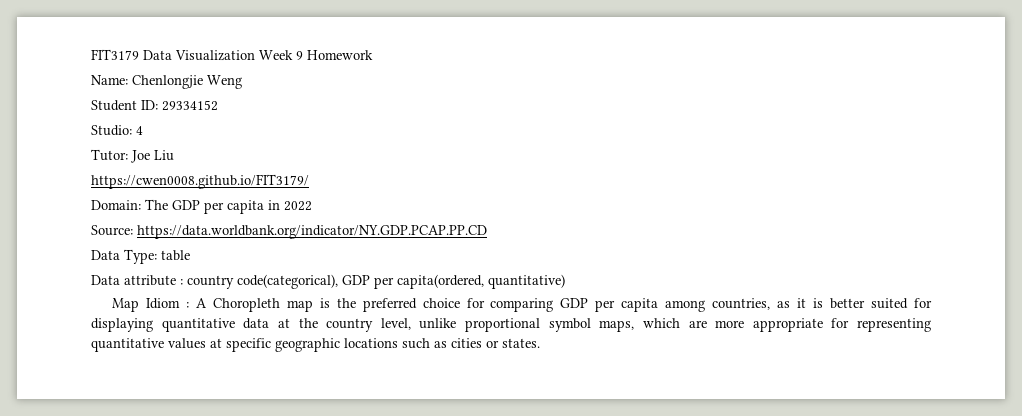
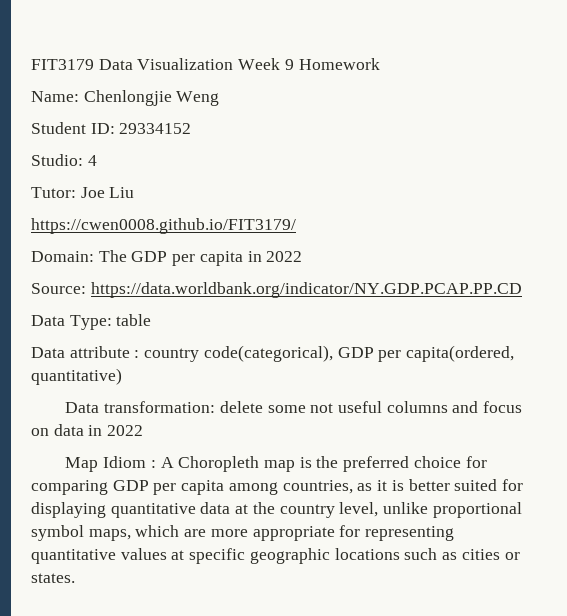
+ Data transformation: delete some not useful columns and focus on data in 2022

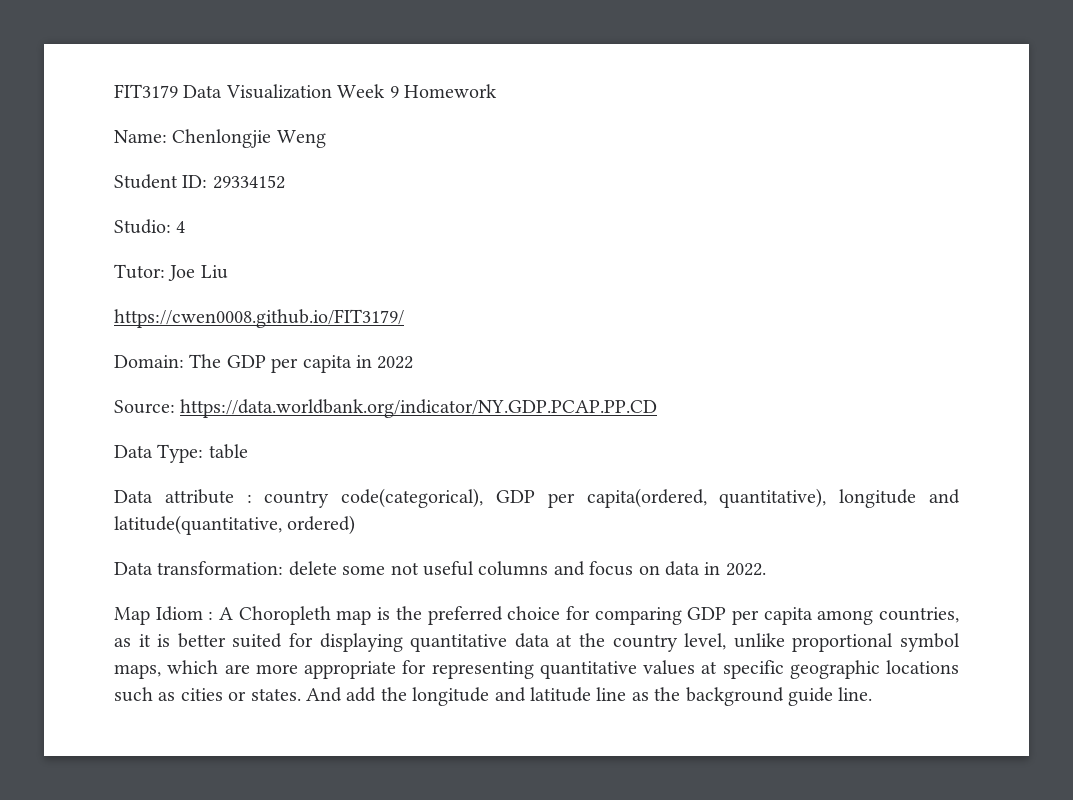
- Data attribute : country code(categorical), GDP per capita(ordered, quantitative)
+ Data attribute : country code(categorical), GDP per capita(ordered, quantitative), longitude and latitude(quantitative, ordered)
- Data transformation: delete some not useful columns and focus on data in 2022
+ Data transformation: delete some not useful columns and focus on data in 2022.
+ And add the longitude and latitude line as the background guide line.

